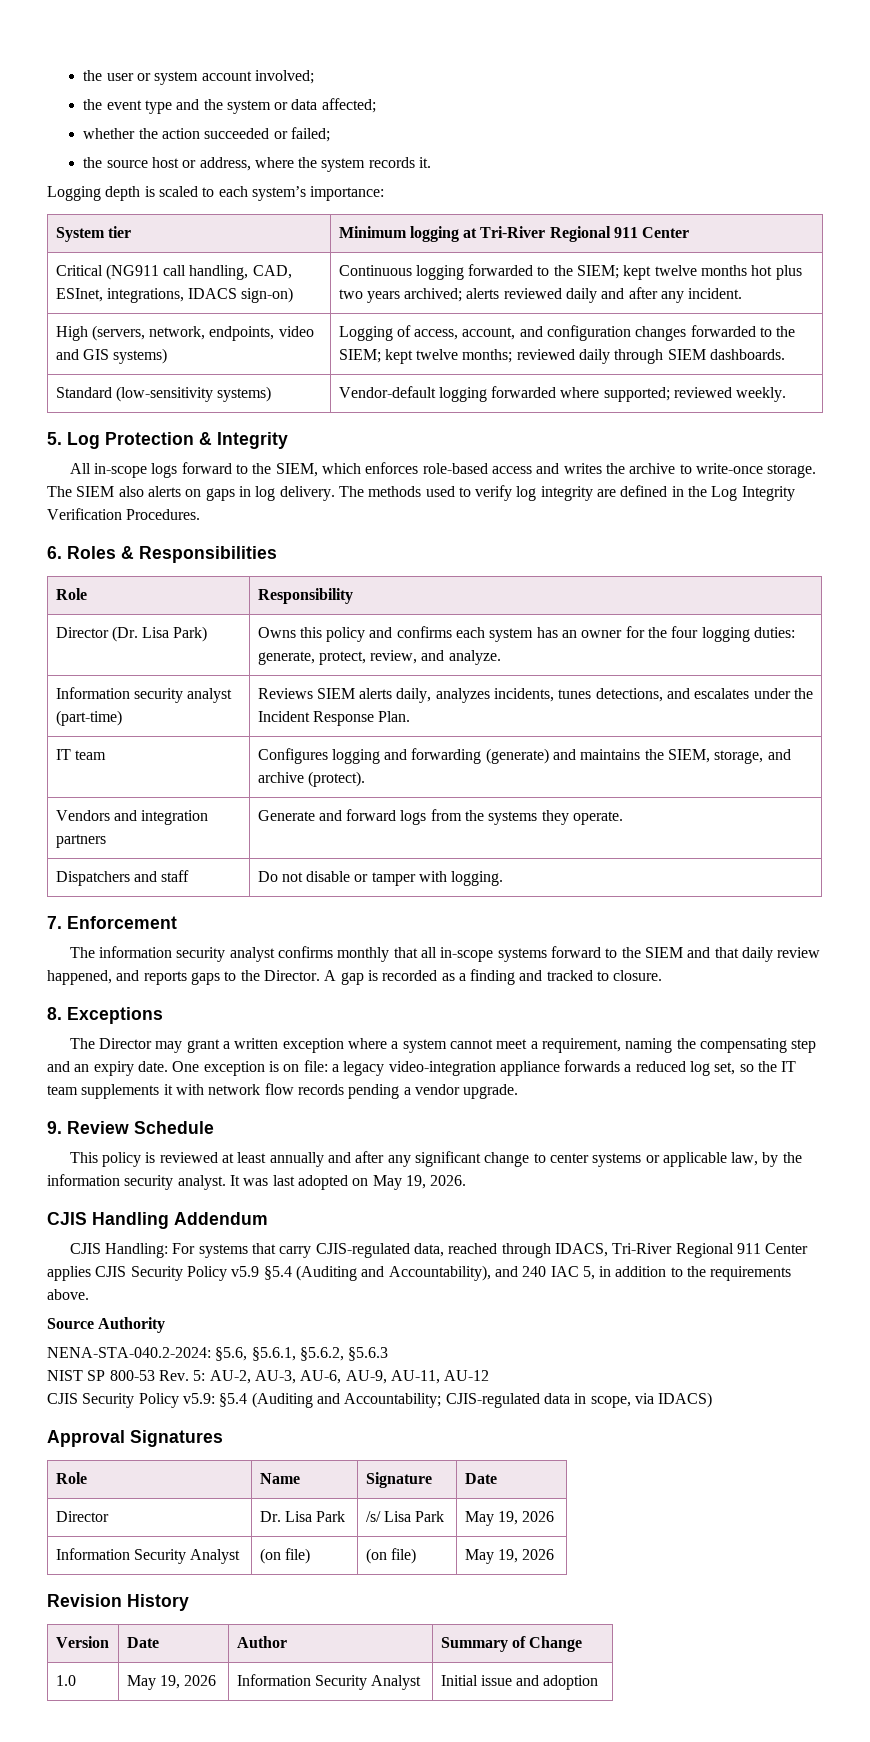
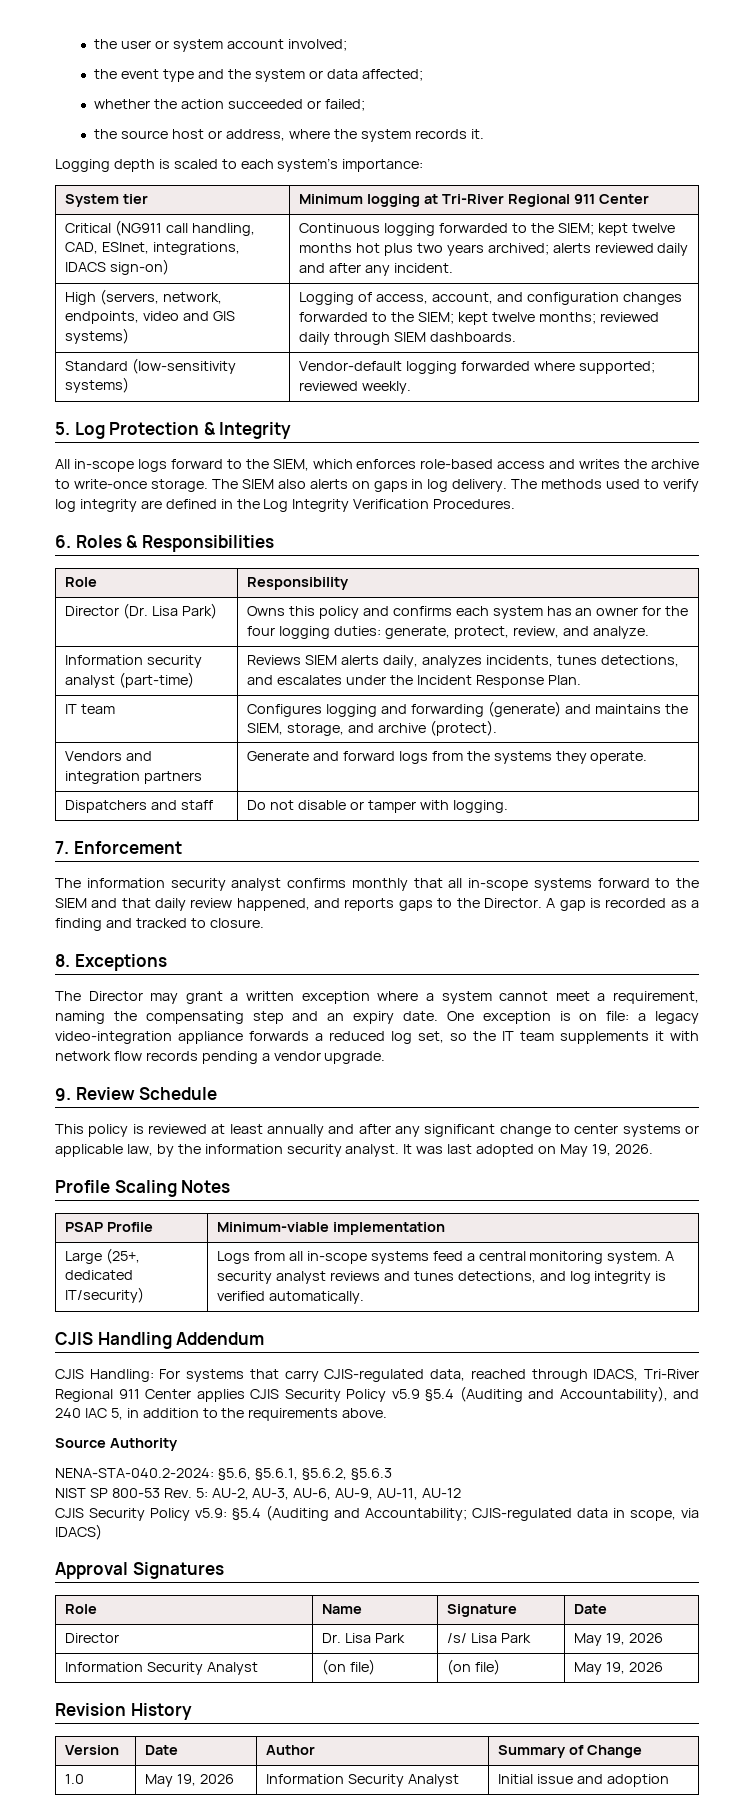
+ Profile Scaling Notes
+ PSAP Profile | Minimum-viable implementation
+ Large (25+, dedicated IT/security) | Logs from all in-scope systems feed a central monitoring system. A security analyst reviews and tunes detections, and log integrity is verified automatically.

